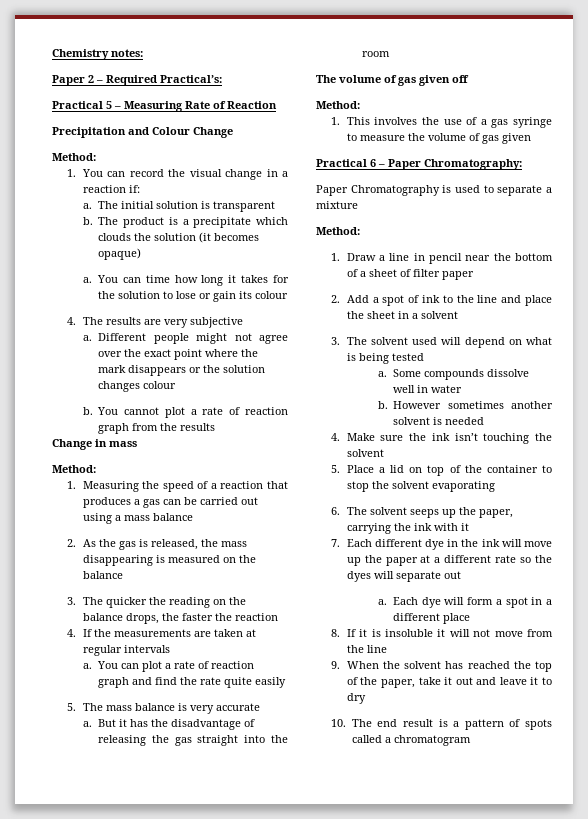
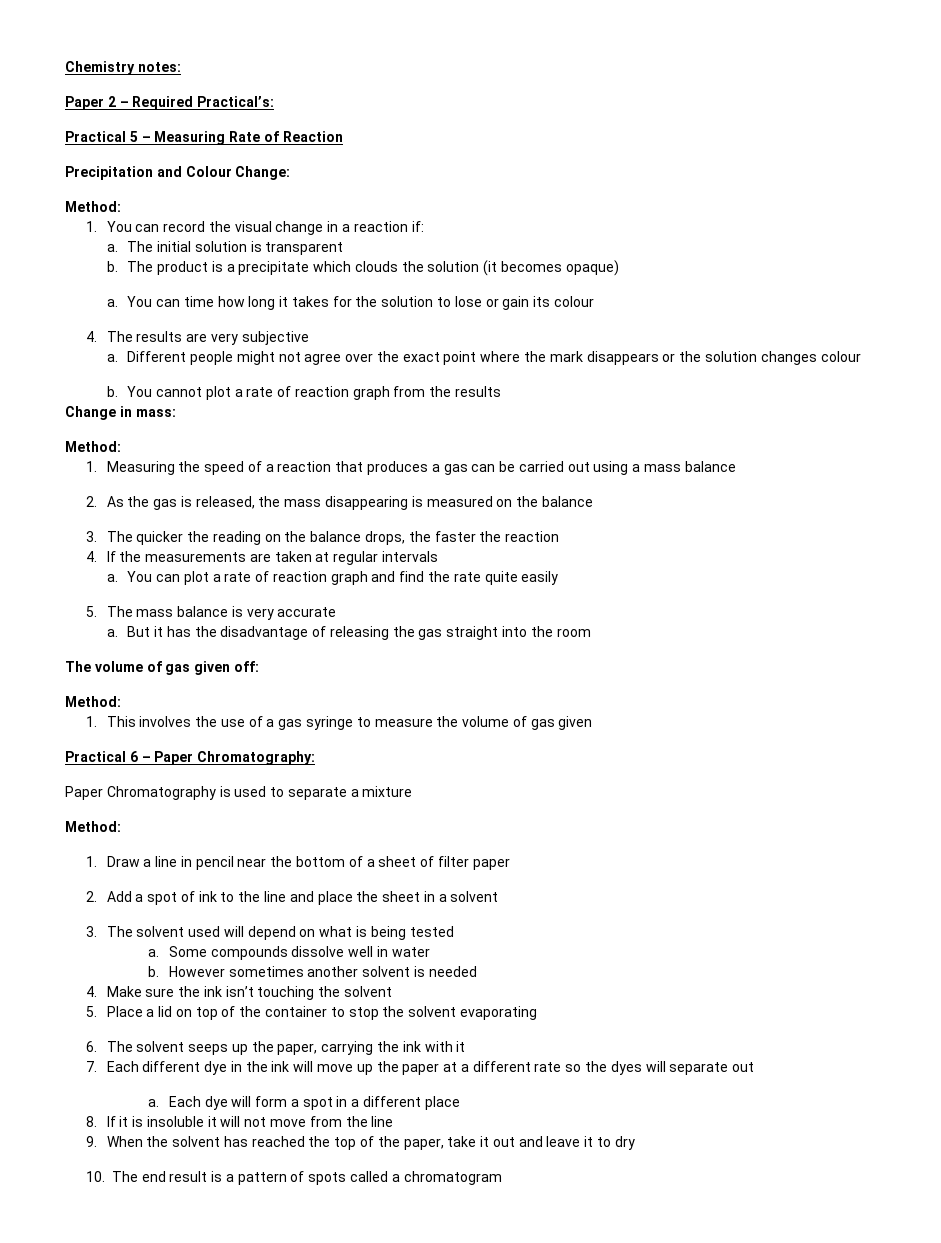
- Precipitation and Colour Change
+ Precipitation and Colour Change:
- Change in mass
+ Change in mass:
- The volume of gas given off
+ The volume of gas given off:

